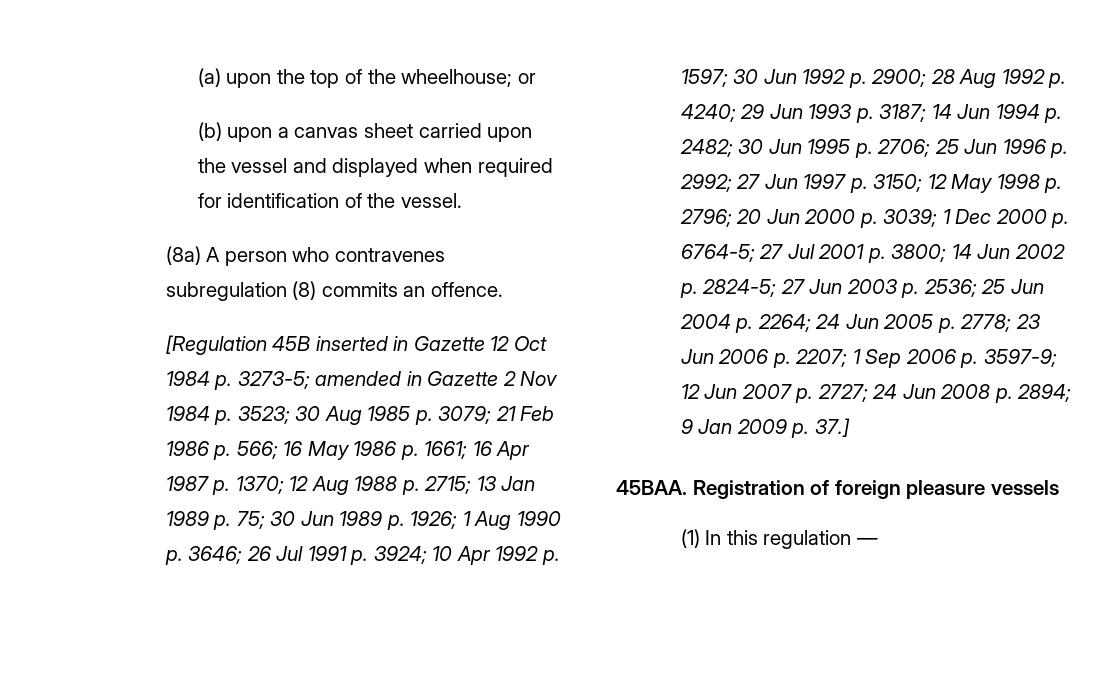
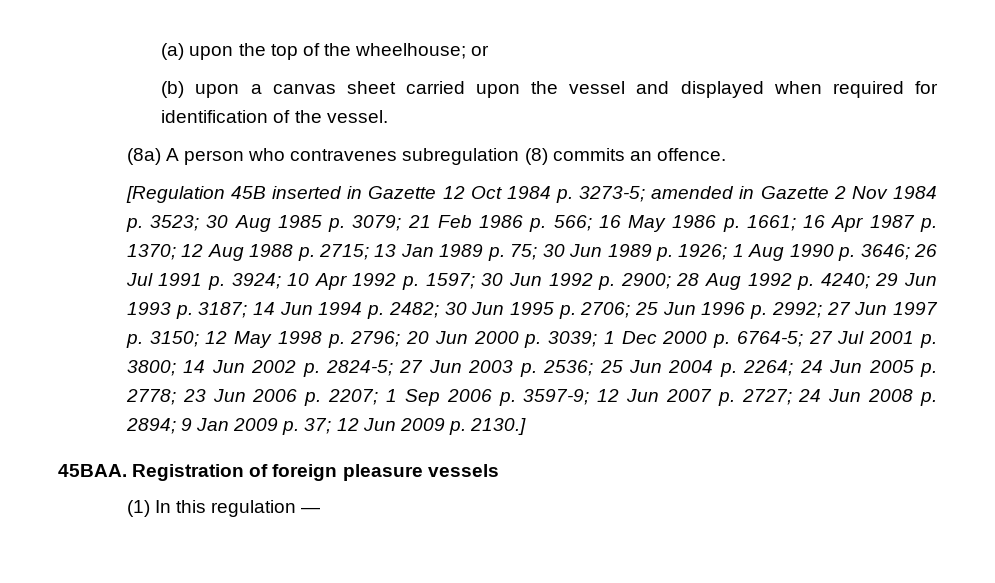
- 9 Jan 2009 p. 37.]
+ 9 Jan 2009 p. 37; 12 Jun 2009 p. 2130.]

